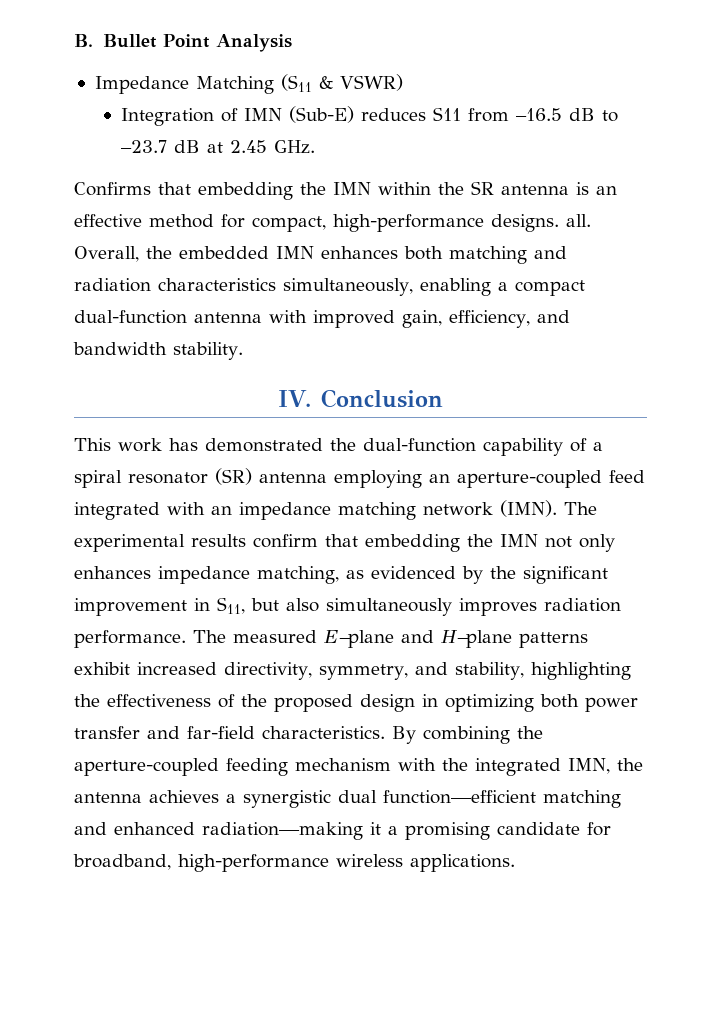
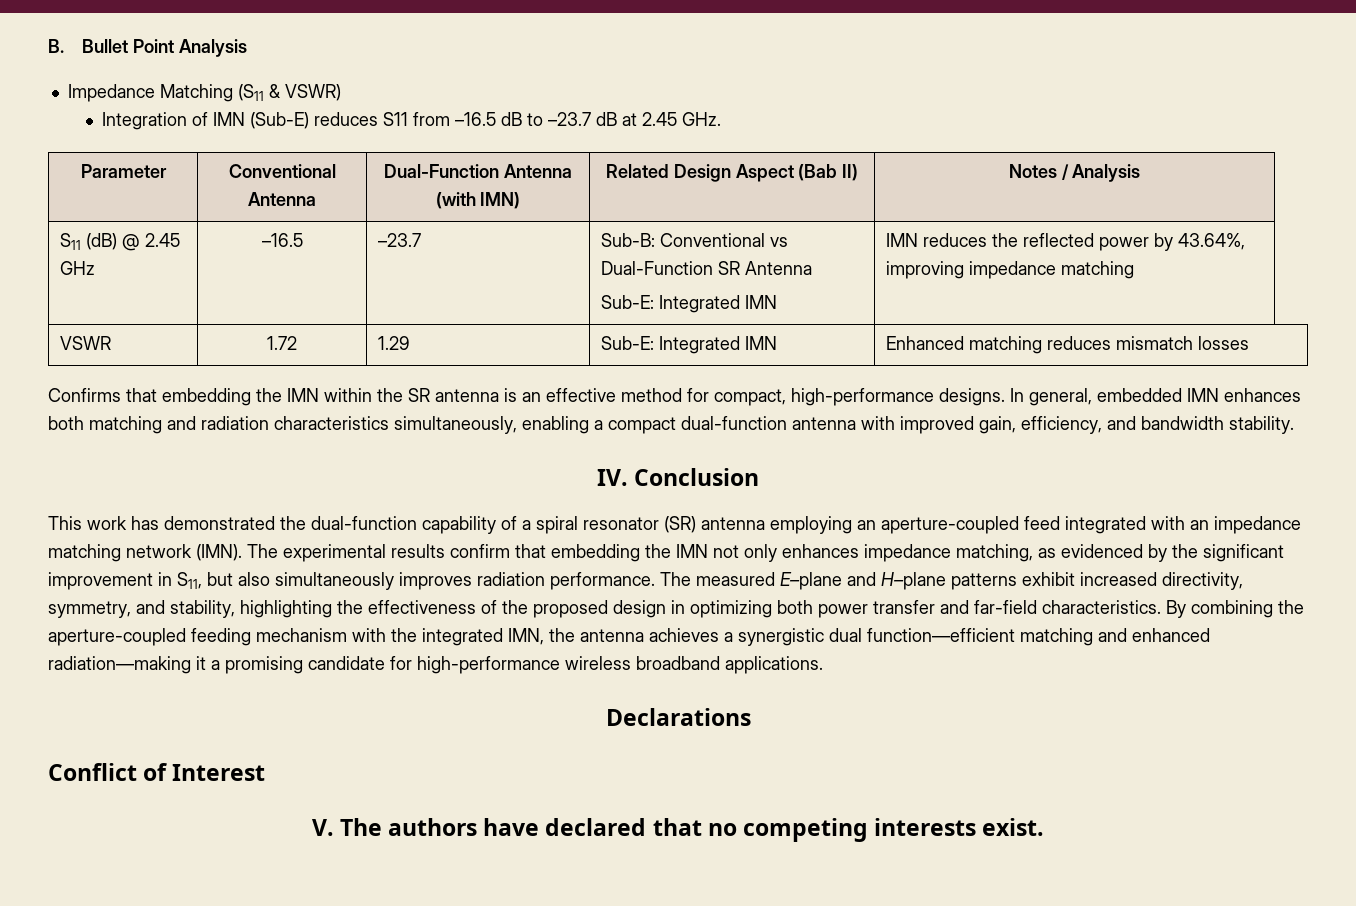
+ Parameter | Conventional Antenna | Dual-Function Antenna (with IMN) | Related Design Aspect (Bab II) | Notes / Analysis
+ S11 (dB) @ 2.45 GHz | –16.5 | –23.7 | Sub-B: Conventional vs Dual-Function SR Antenna
+ Sub-E: Integrated IMN | IMN reduces the reflected power by 43.64%, improving impedance matching
+ VSWR | 1.72 | 1.29 | Sub-E: Integrated IMN | Enhanced matching reduces mismatch losses
- Confirms that embedding the IMN within the SR antenna is an effective method for compact, high-performance designs. all. Overall, the embedded IMN enhances both matching and radiation characteristics simultaneously, enabling a compact dual-function antenna with improved gain, efficiency, and bandwidth stability.
+ Confirms that embedding the IMN within the SR antenna is an effective method for compact, high-performance designs. In general, embedded IMN enhances both matching and radiation characteristics simultaneously, enabling a compact dual-function antenna with improved gain, efficiency, and bandwidth stability.
- By combining the aperture-coupled feeding mechanism with the integrated IMN, the antenna achieves a synergistic dual function—efficient matching and enhanced radiation—making it a promising candidate for broadband, high-performance wireless applications.
+ By combining the aperture-coupled feeding mechanism with the integrated IMN, the antenna achieves a synergistic dual function—efficient matching and enhanced radiation—making it a promising candidate for high-performance wireless broadband applications.
+ Declarations
+ Conflict of Interest
+ V. The authors have declared that no competing interests exist.

